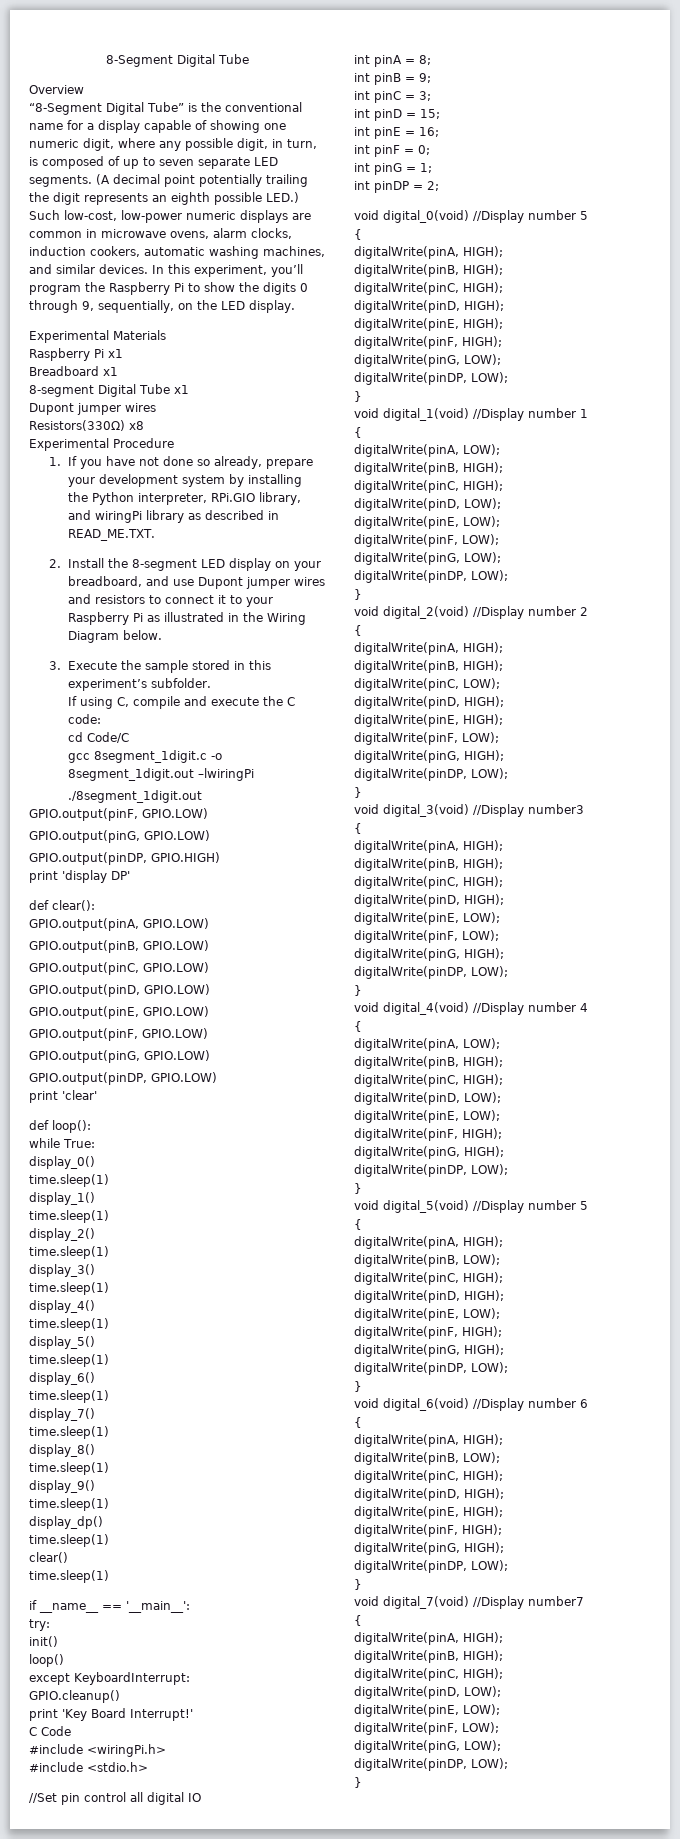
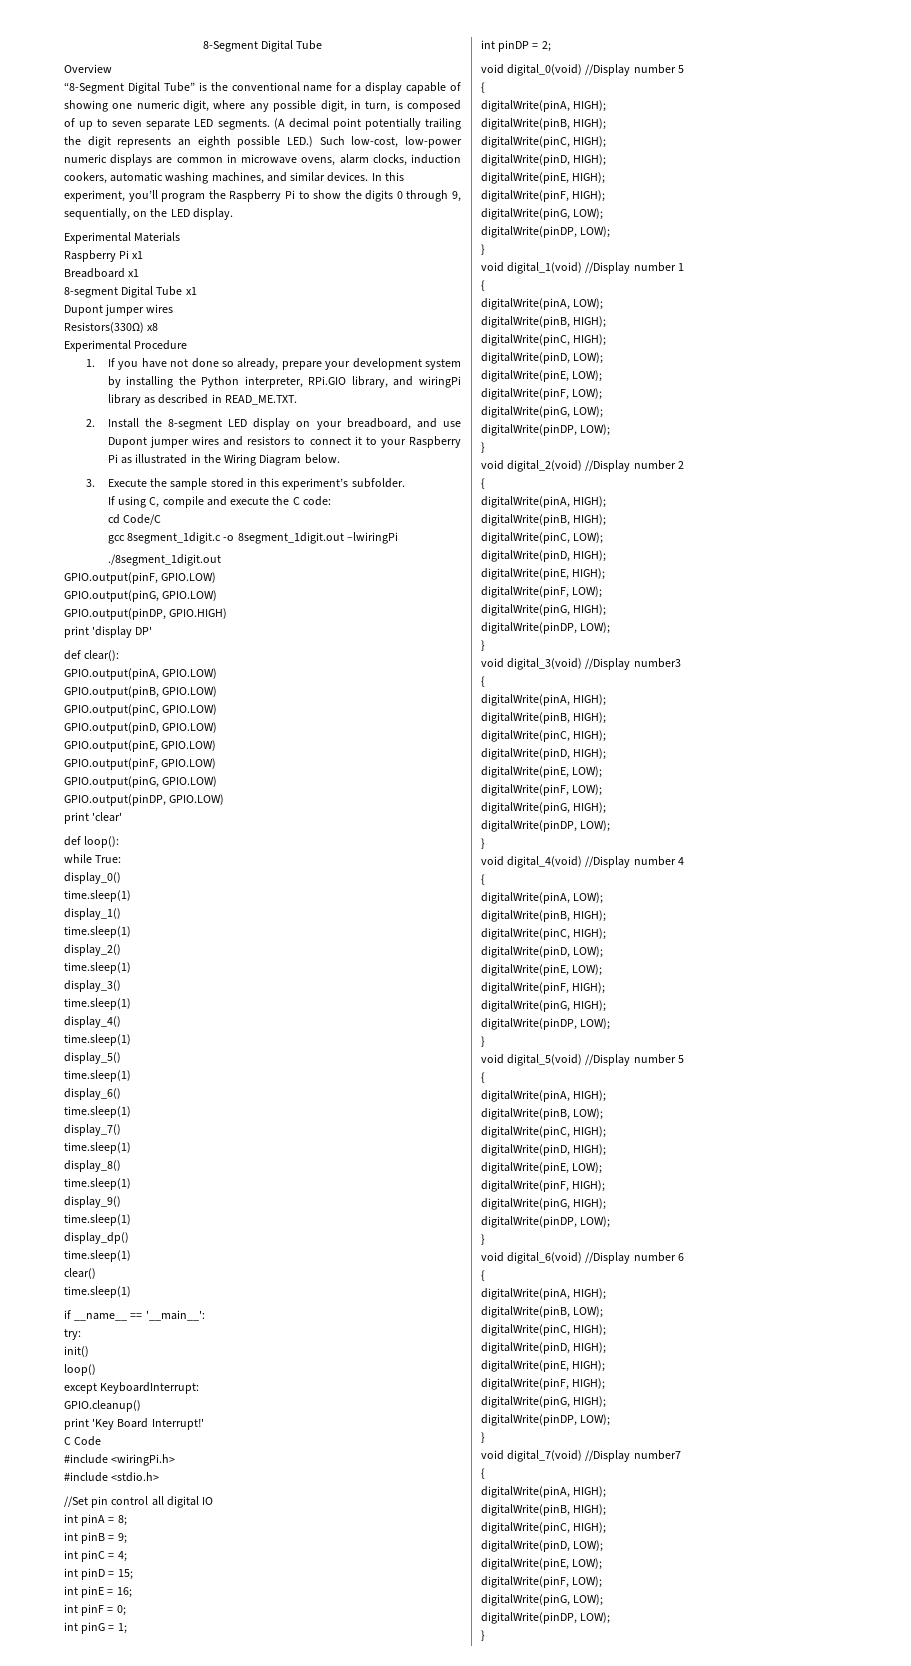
- int pinC = 3;
+ int pinC = 4;

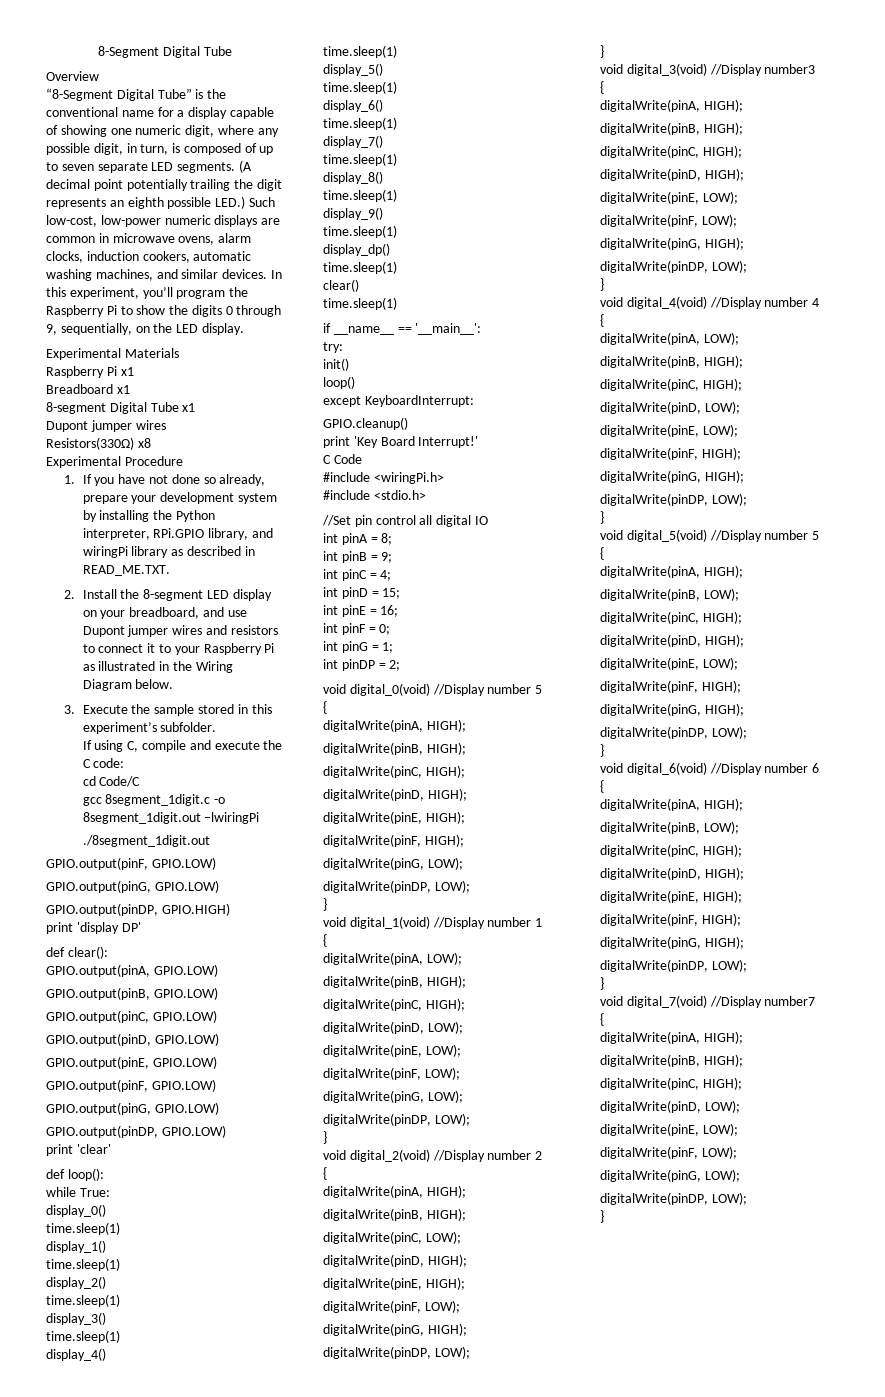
- 1. If you have not done so already, prepare your development system by installing the Python interpreter, RPi.GIO library, and wiringPi library as described in READ_ME.TXT.
+ 1. If you have not done so already, prepare your development system by installing the Python interpreter, RPi.GPIO library, and wiringPi library as described in READ_ME.TXT.

